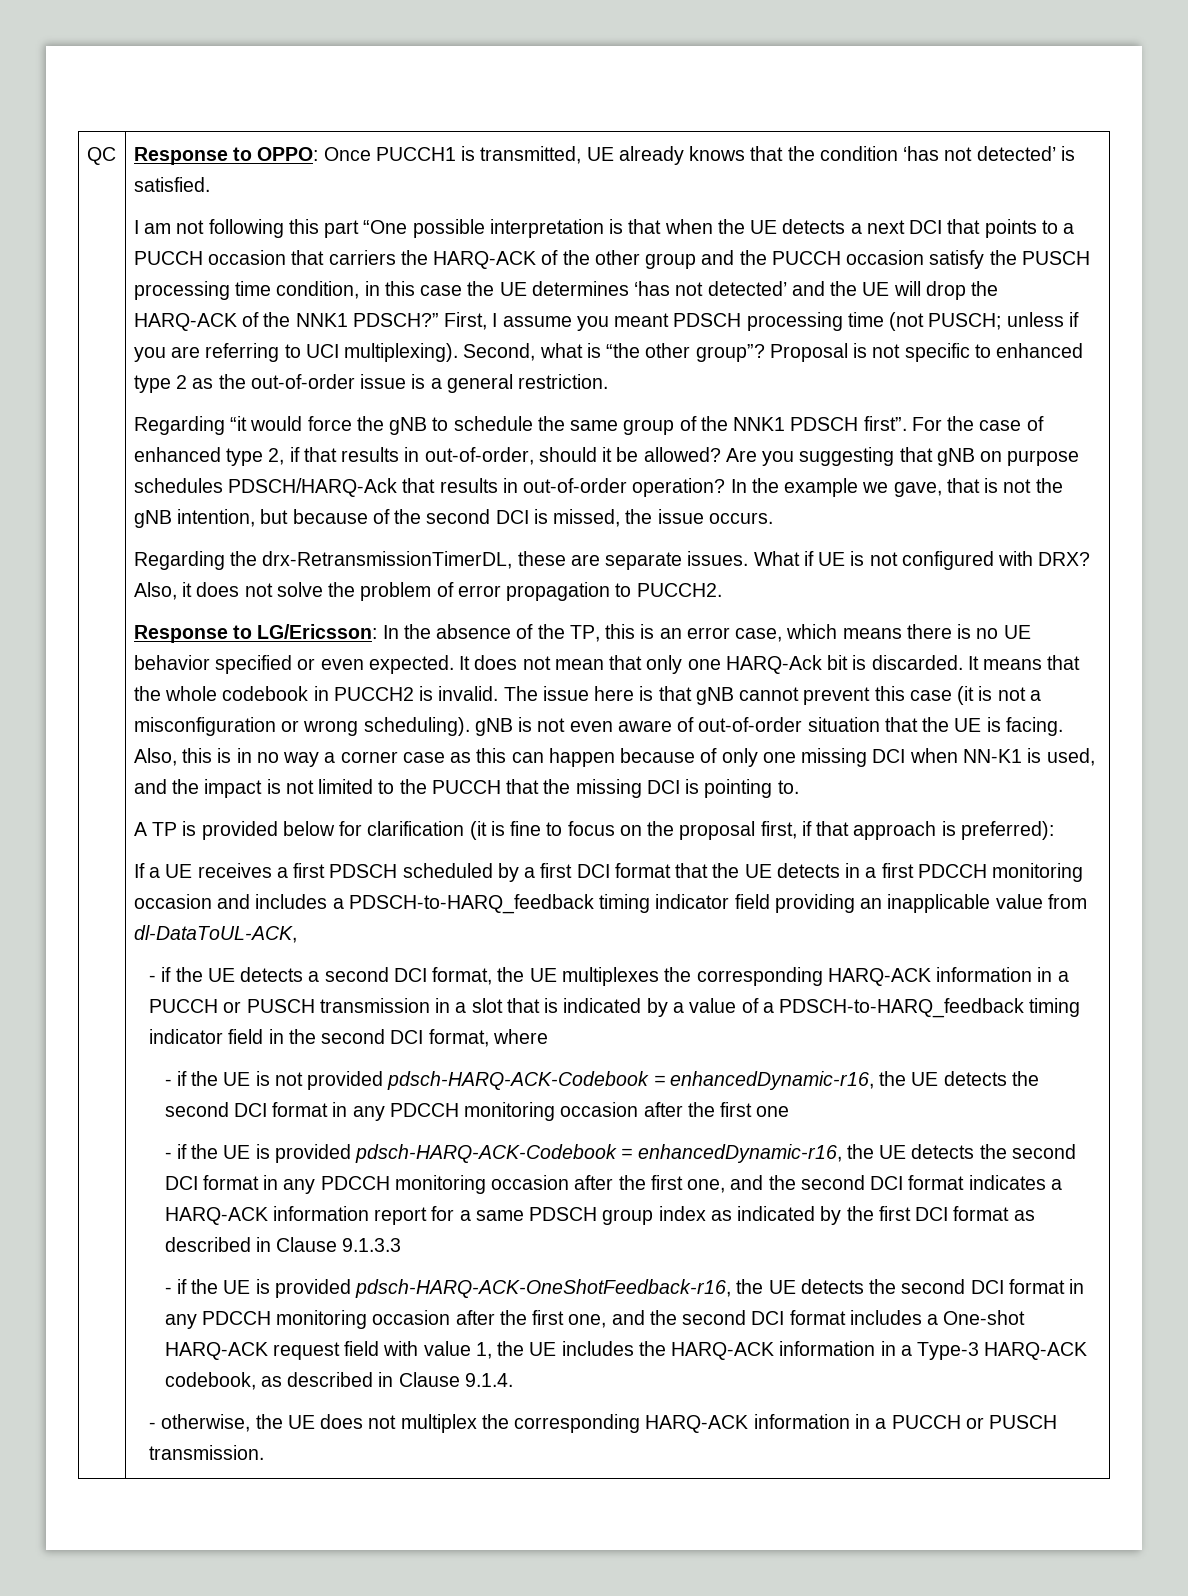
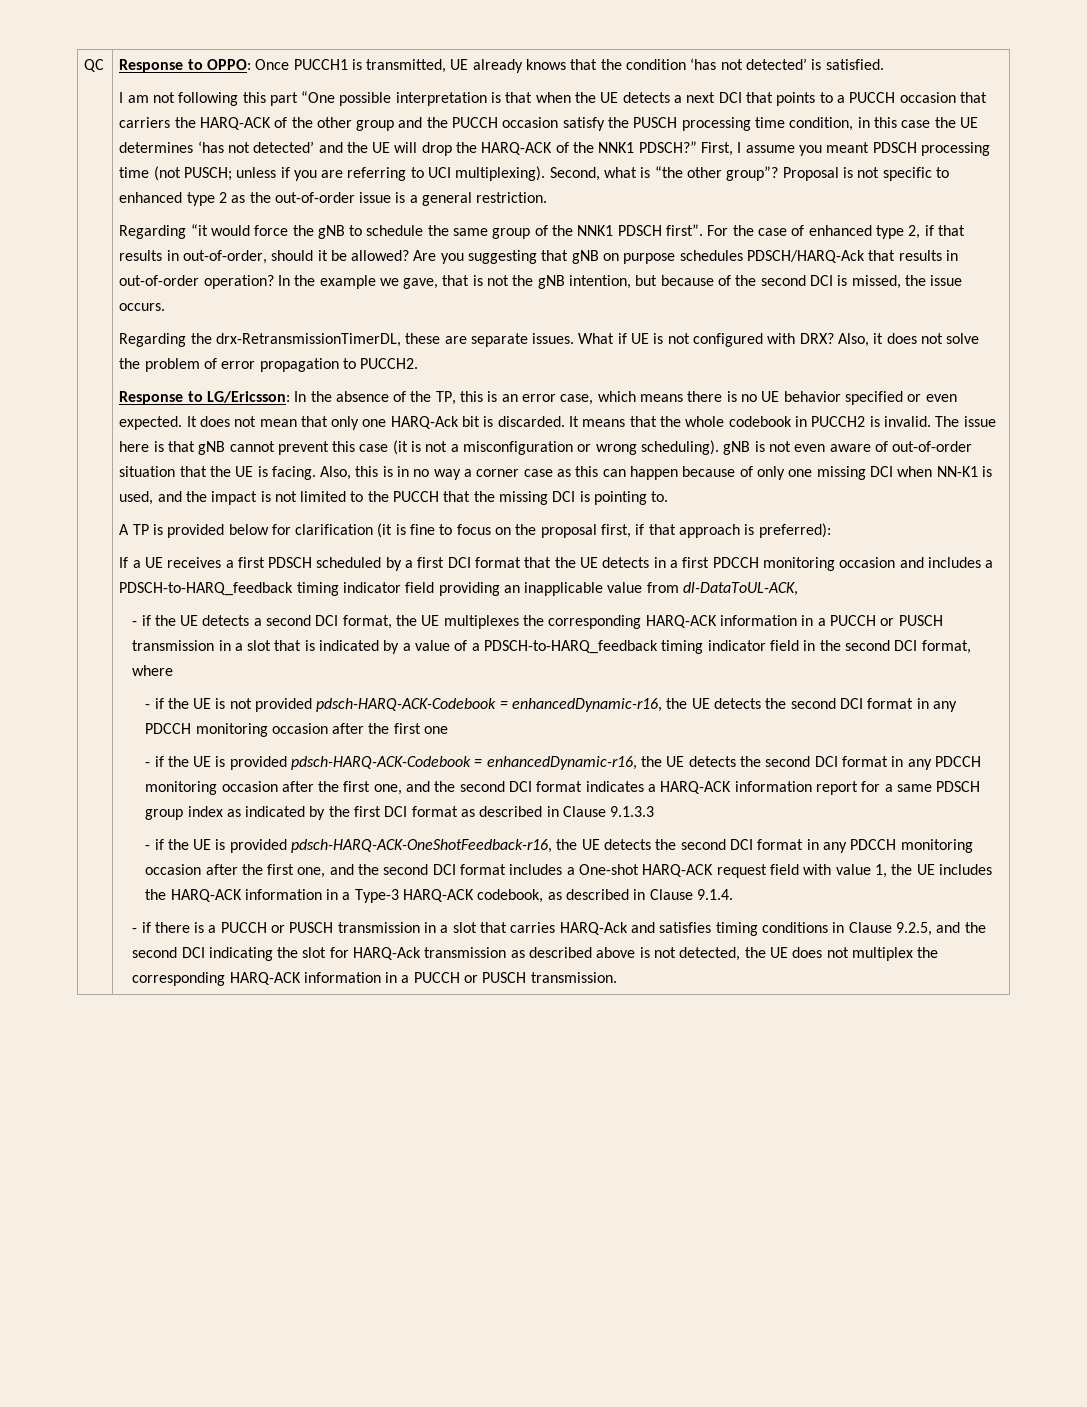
- - otherwise, the UE does not multiplex the corresponding HARQ-ACK information in a PUCCH or PUSCH transmission.
+ - if there is a PUCCH or PUSCH transmission in a slot that carries HARQ-Ack and satisfies timing conditions in Clause 9.2.5, and the second DCI indicating the slot for HARQ-Ack transmission as described above is not detected, the UE does not multiplex the corresponding HARQ-ACK information in a PUCCH or PUSCH transmission.

